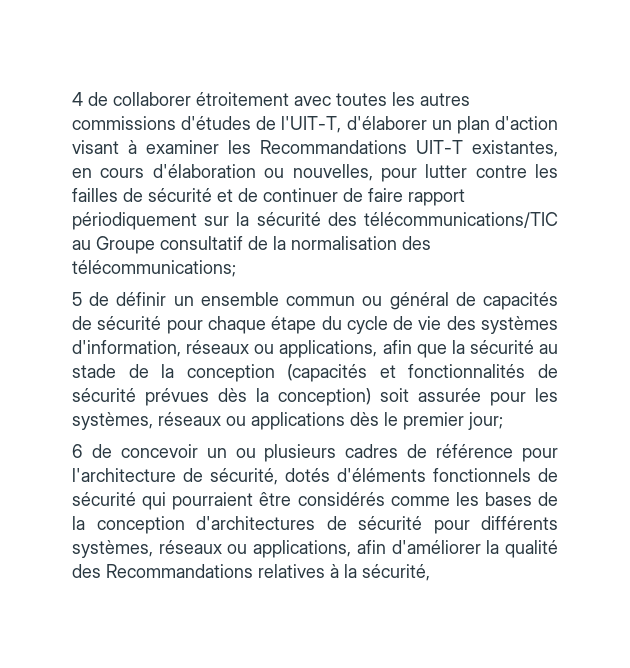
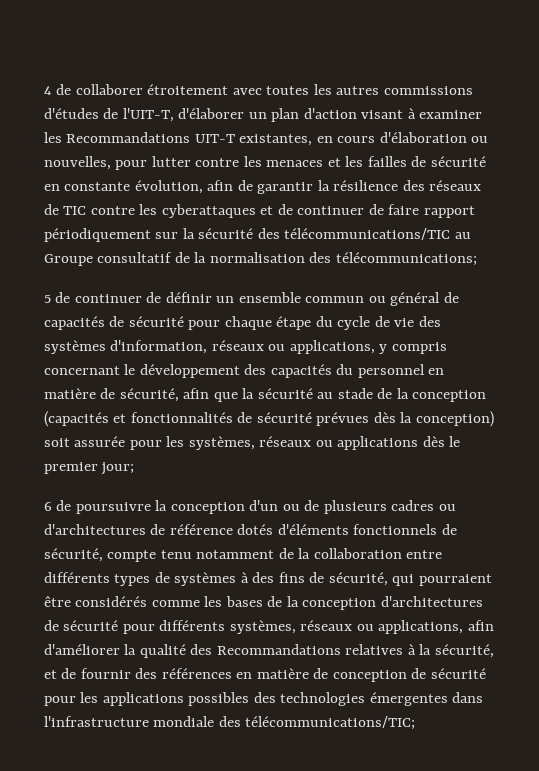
- 4 de collaborer étroitement avec toutes les autres commissions d'études de l'UIT-T, d'élaborer un plan d'action visant à examiner les Recommandations UIT-T existantes, en cours d'élaboration ou nouvelles, pour lutter contre les failles de sécurité et de continuer de faire rapport périodiquement sur la sécurité des télécommunications/TIC au Groupe consultatif de la normalisation des télécommunications;
+ 4 de collaborer étroitement avec toutes les autres commissions d'études de l'UIT-T, d'élaborer un plan d'action visant à examiner les Recommandations UIT-T existantes, en cours d'élaboration ou nouvelles, pour lutter contre les menaces et les failles de sécurité en constante évolution, afin de garantir la résilience des réseaux de TIC contre les cyberattaques et de continuer de faire rapport périodiquement sur la sécurité des télécommunications/TIC au Groupe consultatif de la normalisation des télécommunications;
- 5 de définir un ensemble commun ou général de capacités de sécurité pour chaque étape du cycle de vie des systèmes d'information, réseaux ou applications, afin que la sécurité au stade de la conception (capacités et fonctionnalités de sécurité prévues dès la conception) soit assurée pour les systèmes, réseaux ou applications dès le premier jour;
+ 5 de continuer de définir un ensemble commun ou général de capacités de sécurité pour chaque étape du cycle de vie des systèmes d'information, réseaux ou applications, y compris concernant le développement des capacités du personnel en matière de sécurité, afin que la sécurité au stade de la conception (capacités et fonctionnalités de sécurité prévues dès la conception) soit assurée pour les systèmes, réseaux ou applications dès le premier jour;
- 6 de concevoir un ou plusieurs cadres de référence pour l'architecture de sécurité, dotés d'éléments fonctionnels de sécurité qui pourraient être considérés comme les bases de la conception d'architectures de sécurité pour différents systèmes, réseaux ou applications, afin d'améliorer la qualité des Recommandations relatives à la sécurité,
+ 6 de poursuivre la conception d'un ou de plusieurs cadres ou d'architectures de référence dotés d'éléments fonctionnels de sécurité, compte tenu notamment de la collaboration entre différents types de systèmes à des fins de sécurité, qui pourraient être considérés comme les bases de la conception d'architectures de sécurité pour différents systèmes, réseaux ou applications, afin d'améliorer la qualité des Recommandations relatives à la sécurité, et de fournir des références en matière de conception de sécurité pour les applications possibles des technologies émergentes dans l'infrastructure mondiale des télécommunications/TIC;

